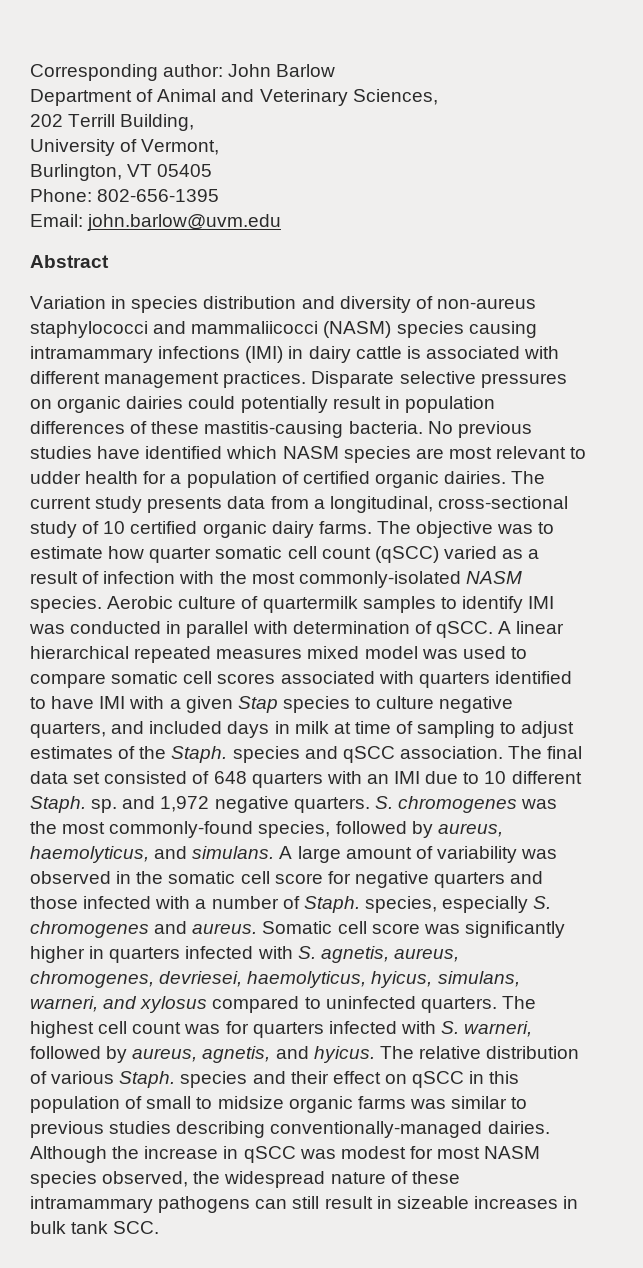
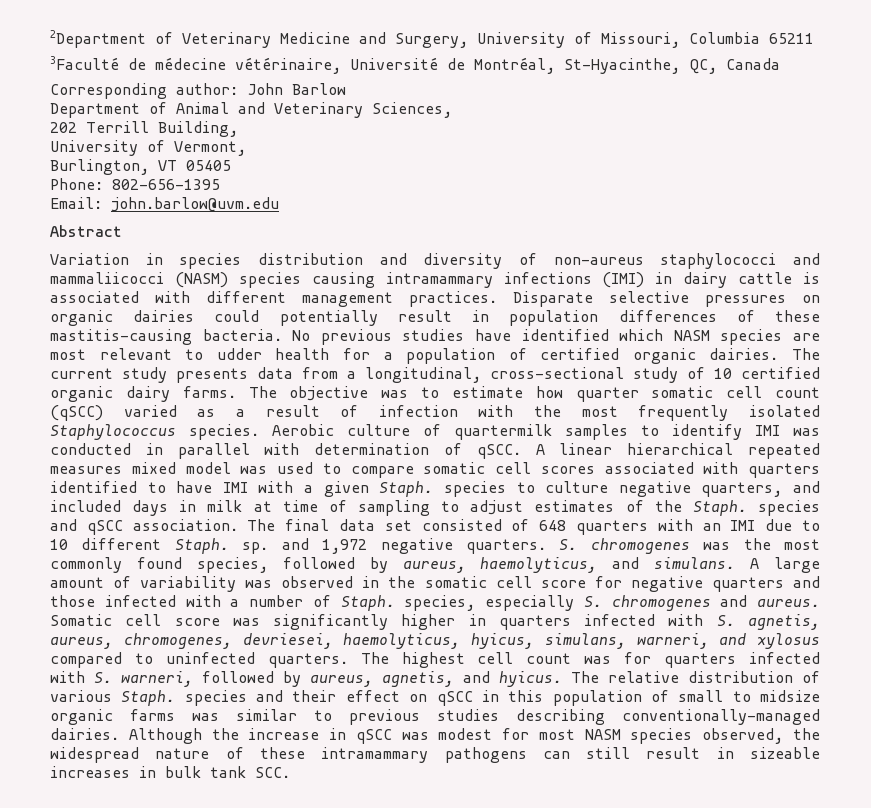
+ 2Department of Veterinary Medicine and Surgery, University of Missouri, Columbia 65211
+ 3Faculté de médecine vétérinaire, Université de Montréal, St-Hyacinthe, QC, Canada
- The objective was to estimate how quarter somatic cell count (qSCC) varied as a result of infection with the most commonly-isolated NASM species.
+ The objective was to estimate how quarter somatic cell count (qSCC) varied as a result of infection with the most frequently isolated Staphylococcus species.
- A linear hierarchical repeated measures mixed model was used to compare somatic cell scores associated with quarters identified to have IMI with a given Stap species to culture negative quarters, and included days in milk at time of sampling to adjust estimates of the Staph. species and qSCC association.
+ A linear hierarchical repeated measures mixed model was used to compare somatic cell scores associated with quarters identified to have IMI with a given Staph. species to culture negative quarters, and included days in milk at time of sampling to adjust estimates of the Staph. species and qSCC association.
- S. chromogenes was the most commonly-found species, followed by aureus, haemolyticus, and simulans.
+ S. chromogenes was the most commonly found species, followed by aureus, haemolyticus, and simulans.

